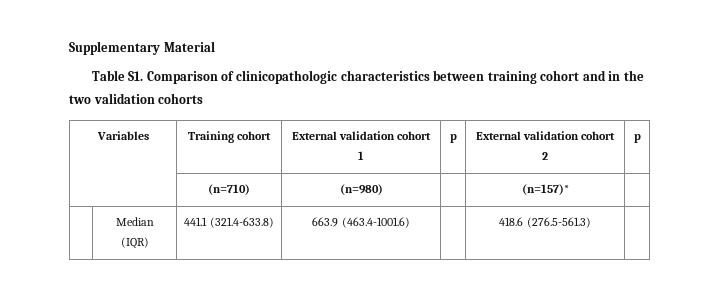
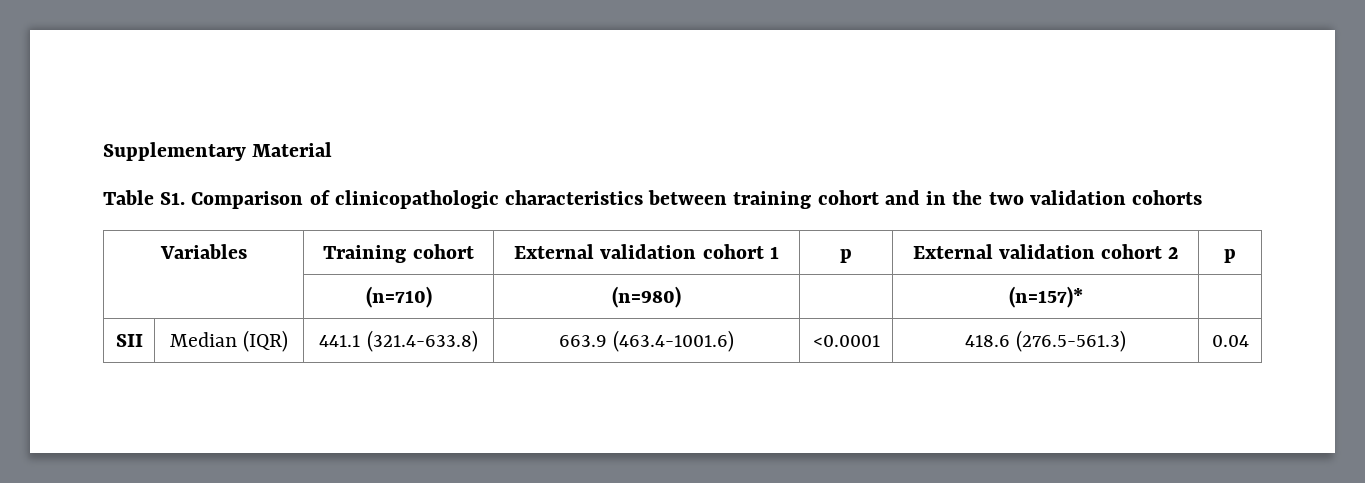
- | Median (IQR) | 441.1 (321.4-633.8) | 663.9 (463.4-1001.6) | | 418.6 (276.5-561.3) |
+ SII | Median (IQR) | 441.1 (321.4-633.8) | 663.9 (463.4-1001.6) | <0.0001 | 418.6 (276.5-561.3) | 0.04

